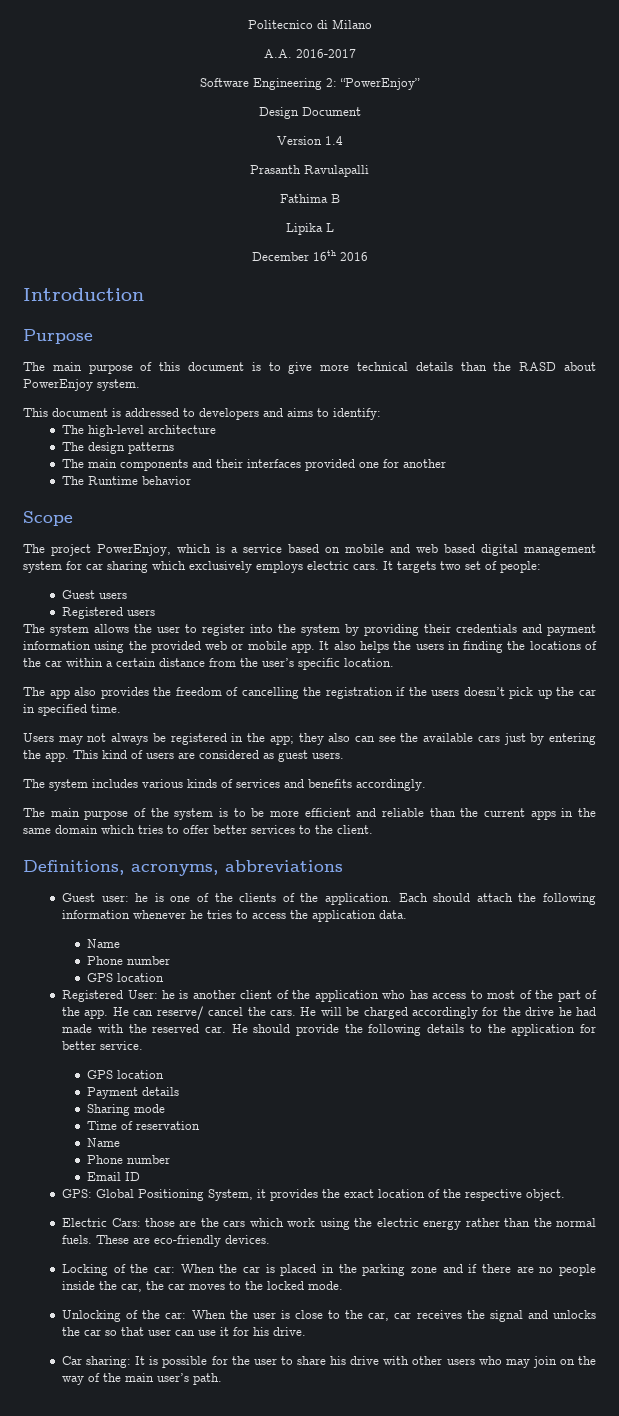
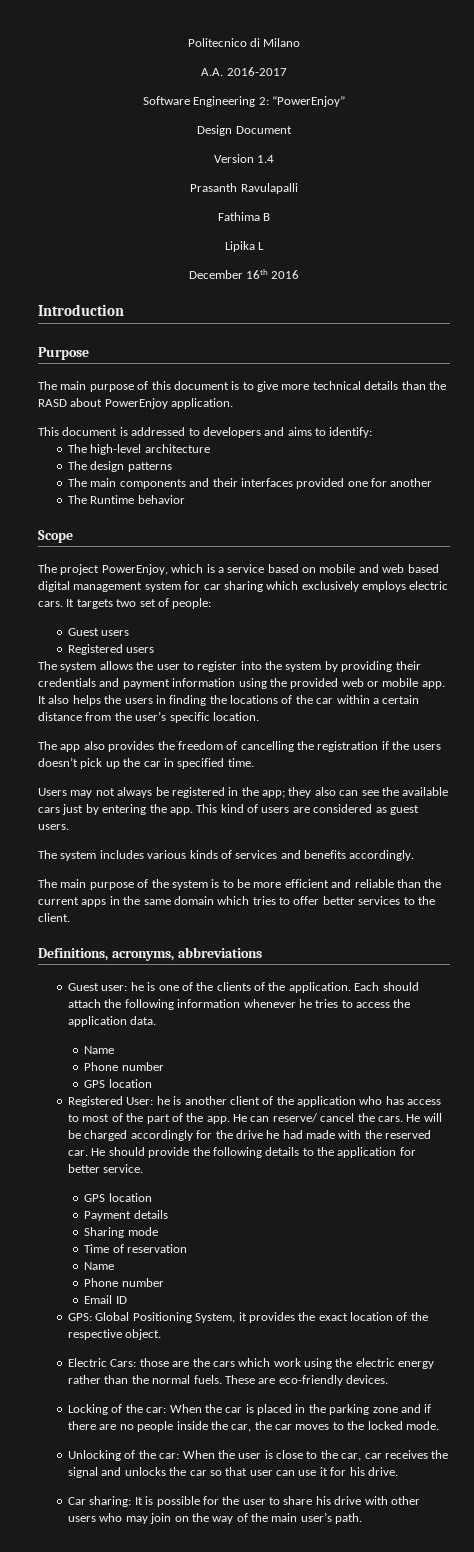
- The main purpose of this document is to give more technical details than the RASD about PowerEnjoy system.
+ The main purpose of this document is to give more technical details than the RASD about PowerEnjoy application.

